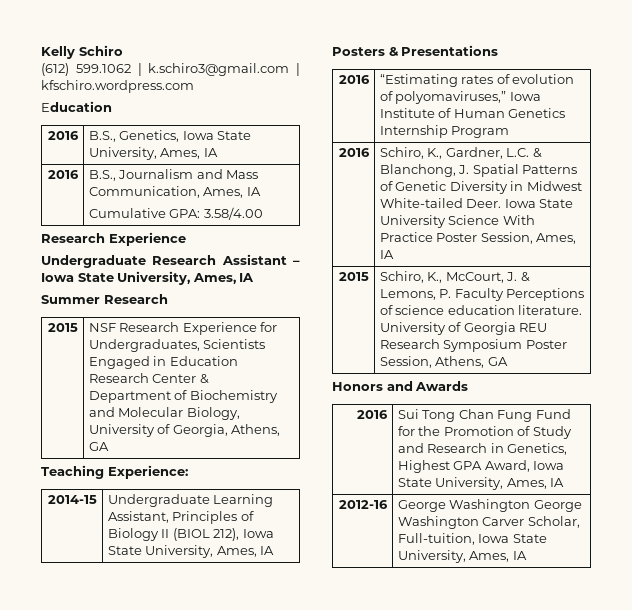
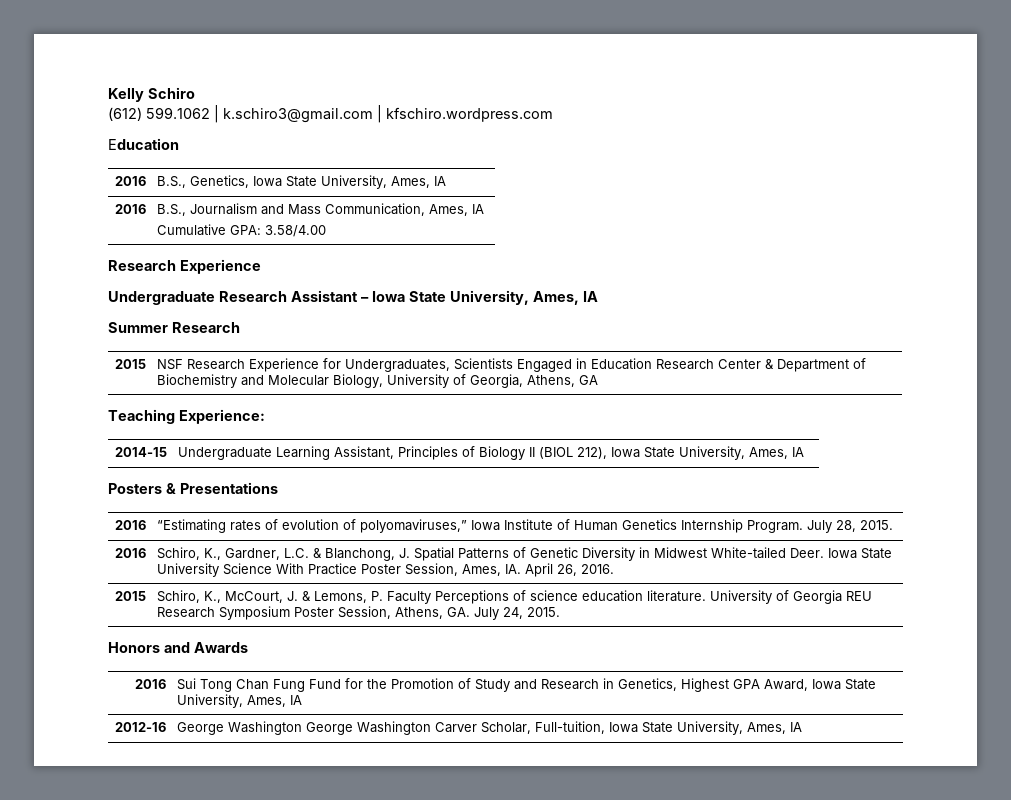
- 2016 | “Estimating rates of evolution of polyomaviruses,” Iowa Institute of Human Genetics Internship Program
+ 2016 | “Estimating rates of evolution of polyomaviruses,” Iowa Institute of Human Genetics Internship Program. July 28, 2015.
- 2016 | Schiro, K., Gardner, L.C. & Blanchong, J. Spatial Patterns of Genetic Diversity in Midwest White-tailed Deer. Iowa State University Science With Practice Poster Session, Ames, IA
+ 2016 | Schiro, K., Gardner, L.C. & Blanchong, J. Spatial Patterns of Genetic Diversity in Midwest White-tailed Deer. Iowa State University Science With Practice Poster Session, Ames, IA. April 26, 2016.
- 2015 | Schiro, K., McCourt, J. & Lemons, P. Faculty Perceptions of science education literature. University of Georgia REU Research Symposium Poster Session, Athens, GA
+ 2015 | Schiro, K., McCourt, J. & Lemons, P. Faculty Perceptions of science education literature. University of Georgia REU Research Symposium Poster Session, Athens, GA. July 24, 2015.

